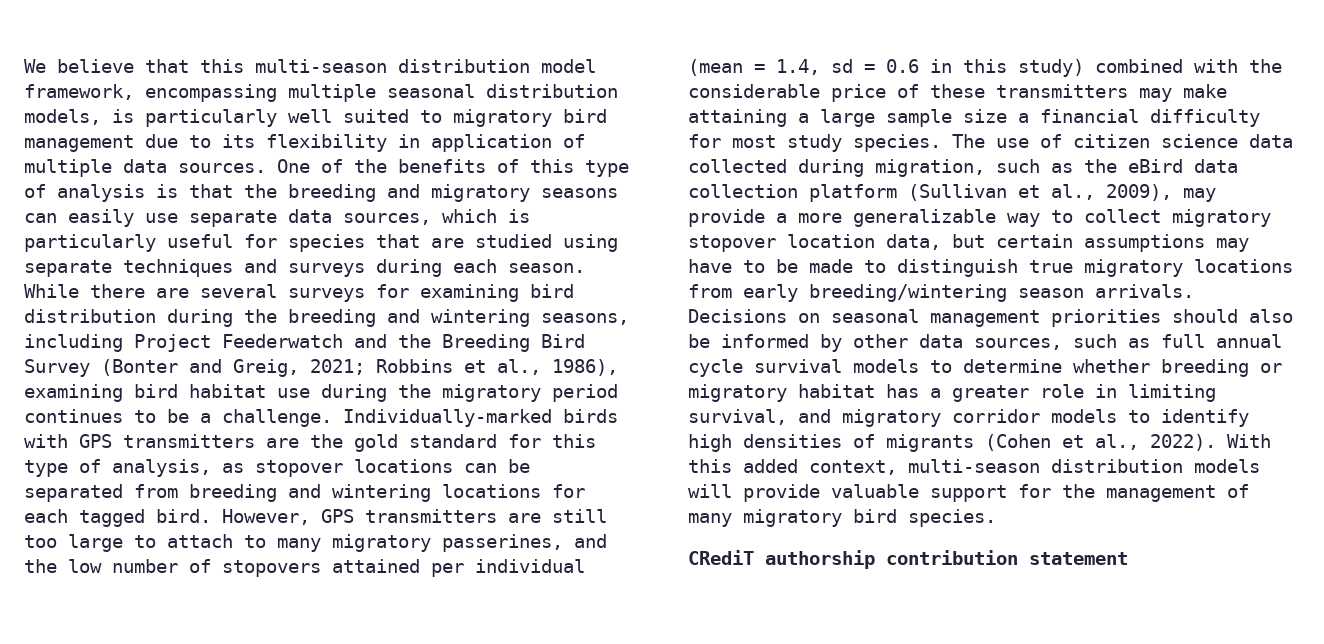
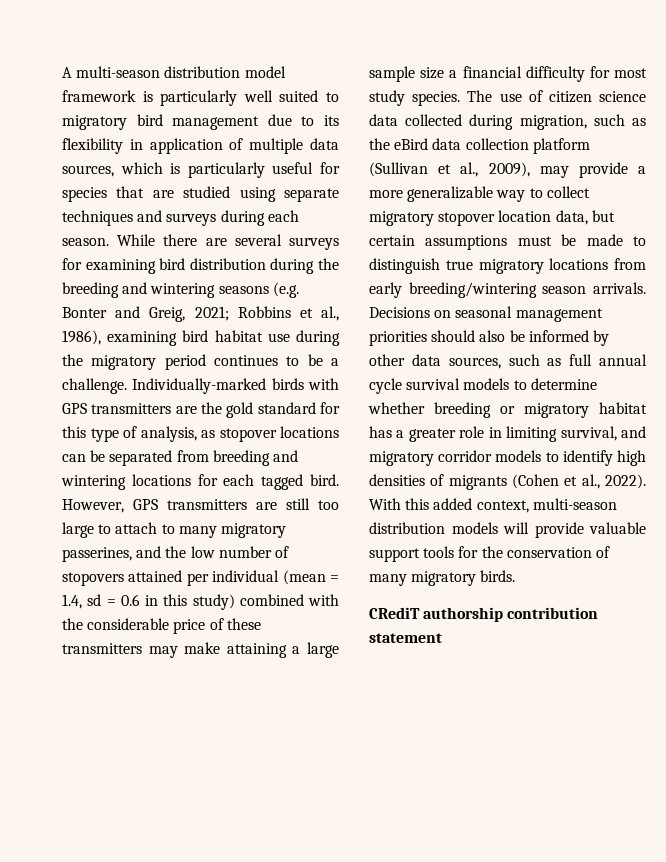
- We believe that this multi-season distribution model framework, encompassing multiple seasonal distribution models, is particularly well suited to migratory bird management due to its flexibility in application of multiple data sources. One of the benefits of this type of analysis is that the breeding and migratory seasons can easily use separate data sources, which is particularly useful for species that are studied using separate techniques and surveys during each season.
+ A multi-season distribution model framework is particularly well suited to migratory bird management due to its flexibility in application of multiple data sources, which is particularly useful for species that are studied using separate techniques and surveys during each season.
- While there are several surveys for examining bird distribution during the breeding and wintering seasons, including Project Feederwatch and the Breeding Bird Survey (Bonter and Greig, 2021; Robbins et al., 1986), examining bird habitat use during the migratory period continues to be a challenge.
+ While there are several surveys for examining bird distribution during the breeding and wintering seasons (e.g. Bonter and Greig, 2021; Robbins et al., 1986), examining bird habitat use during the migratory period continues to be a challenge.
- The use of citizen science data collected during migration, such as the eBird data collection platform (Sullivan et al., 2009), may provide a more generalizable way to collect migratory stopover location data, but certain assumptions may have to be made to distinguish true migratory locations from early breeding/wintering season arrivals.
+ The use of citizen science data collected during migration, such as the eBird data collection platform (Sullivan et al., 2009), may provide a more generalizable way to collect migratory stopover location data, but certain assumptions must be made to distinguish true migratory locations from early breeding/wintering season arrivals.
- With this added context, multi-season distribution models will provide valuable support for the management of many migratory bird species.
+ With this added context, multi-season distribution models will provide valuable support tools for the conservation of many migratory birds.

